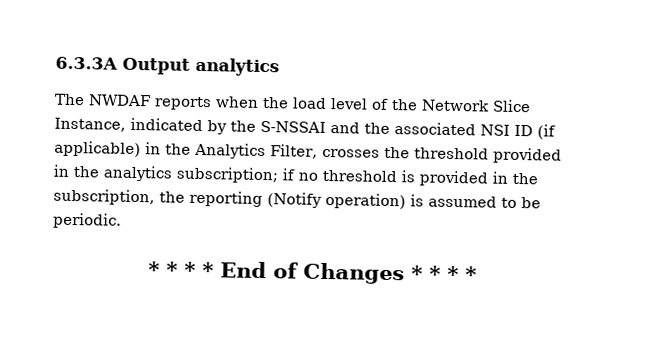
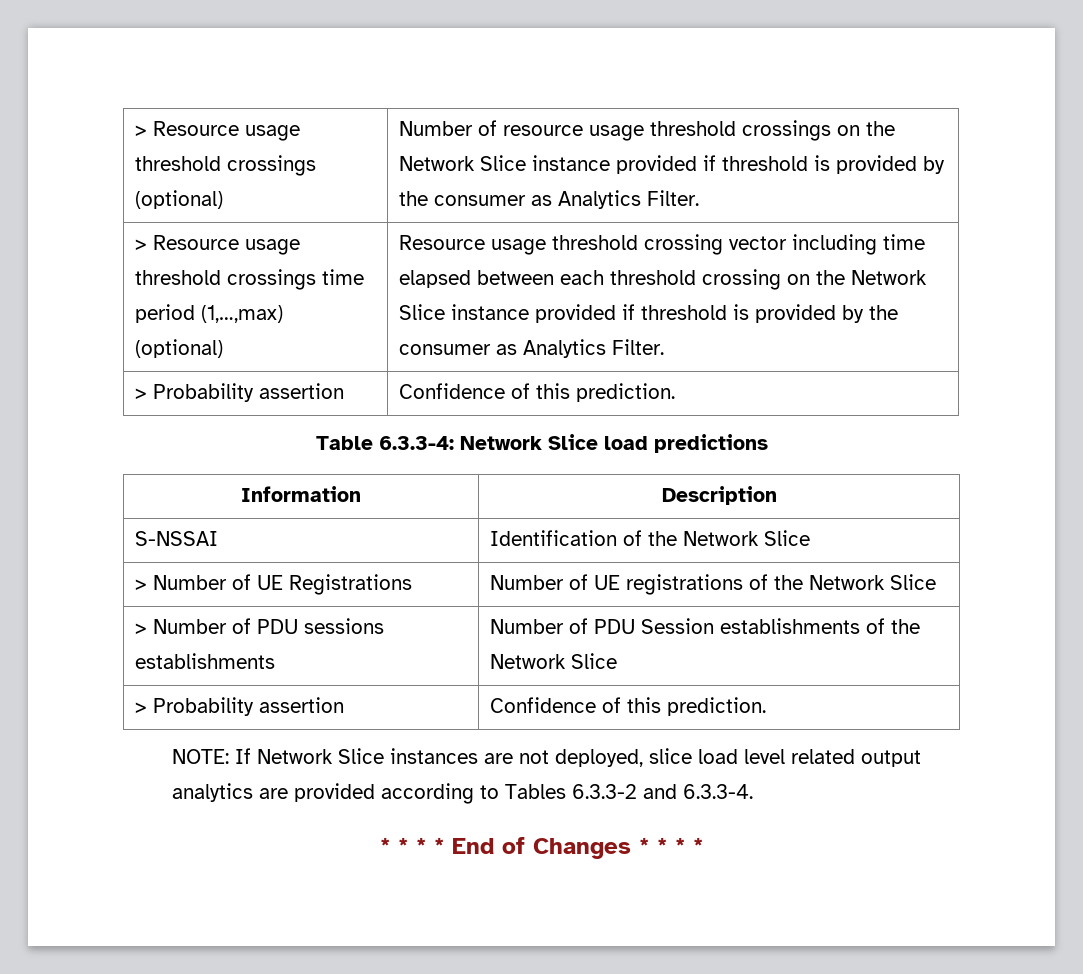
- 6.3.3A Output analytics
- The NWDAF reports when the load level of the Network Slice Instance, indicated by the S-NSSAI and the associated NSI ID (if applicable) in the Analytics Filter, crosses the threshold provided in the analytics subscription; if no threshold is provided in the subscription, the reporting (Notify operation) is assumed to be periodic.
+ > Resource usage threshold crossings (optional) | Number of resource usage threshold crossings on the Network Slice instance provided if threshold is provided by the consumer as Analytics Filter.
+ > Resource usage threshold crossings time period (1,…,max) (optional) | Resource usage threshold crossing vector including time elapsed between each threshold crossing on the Network Slice instance provided if threshold is provided by the consumer as Analytics Filter.
+ > Probability assertion | Confidence of this prediction.
+ Table 6.3.3-4: Network Slice load predictions
+ Information | Description
+ S-NSSAI | Identification of the Network Slice
+ > Number of UE Registrations | Number of UE registrations of the Network Slice
+ > Number of PDU sessions establishments | Number of PDU Session establishments of the Network Slice
+ > Probability assertion | Confidence of this prediction.
+ NOTE: If Network Slice instances are not deployed, slice load level related output analytics are provided according to Tables 6.3.3-2 and 6.3.3-4.

